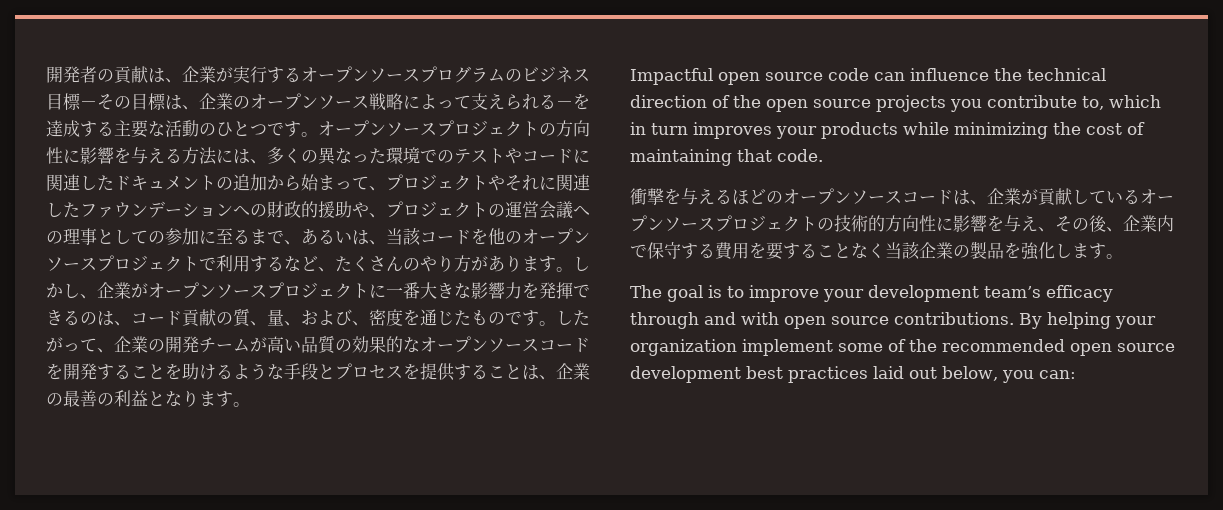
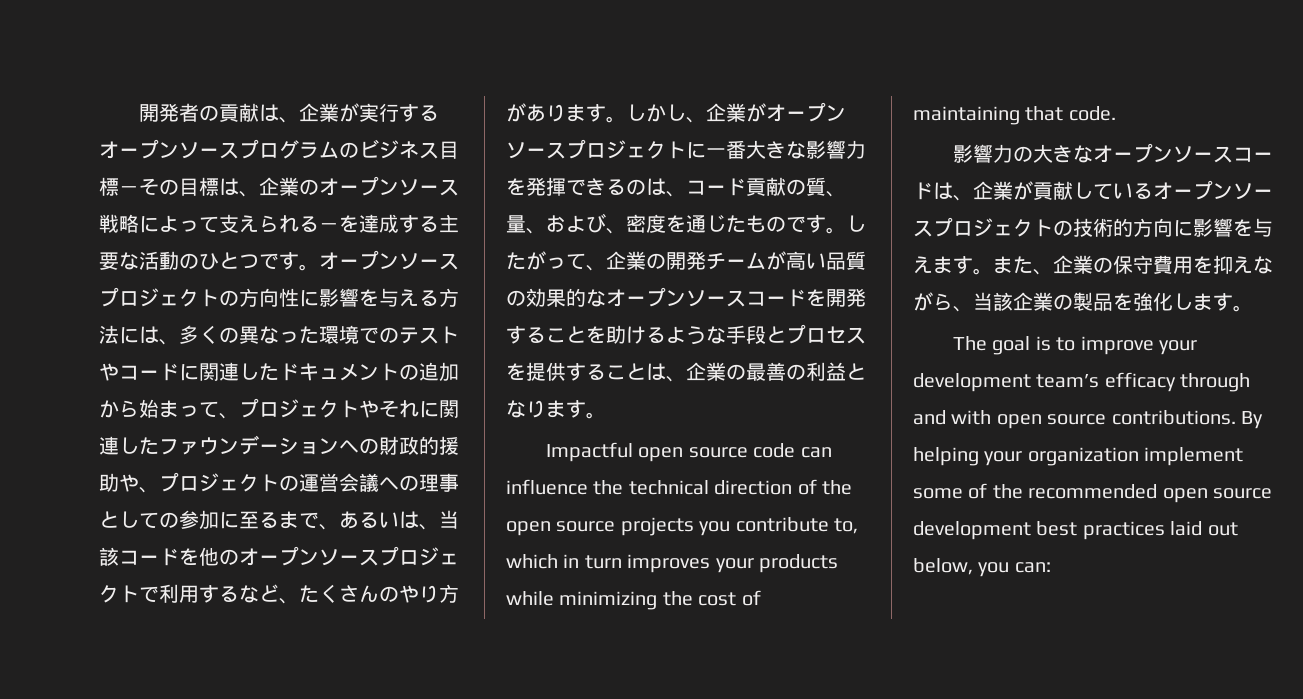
- 衝撃を与えるほどのオープンソースコードは、企業が貢献しているオープンソースプロジェクトの技術的方向性に影響を与え、その後、企業内で保守する費用を要することなく当該企業の製品を強化します。
+ 影響力の大きなオープンソースコードは、企業が貢献しているオープンソースプロジェクトの技術的方向に影響を与えます。また、企業の保守費用を抑えながら、当該企業の製品を強化します。

